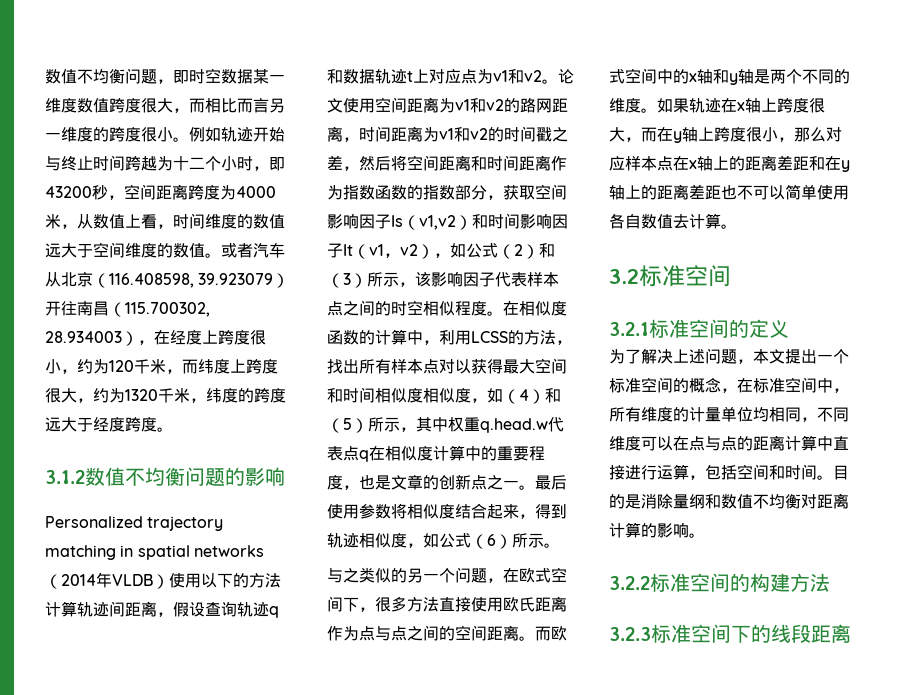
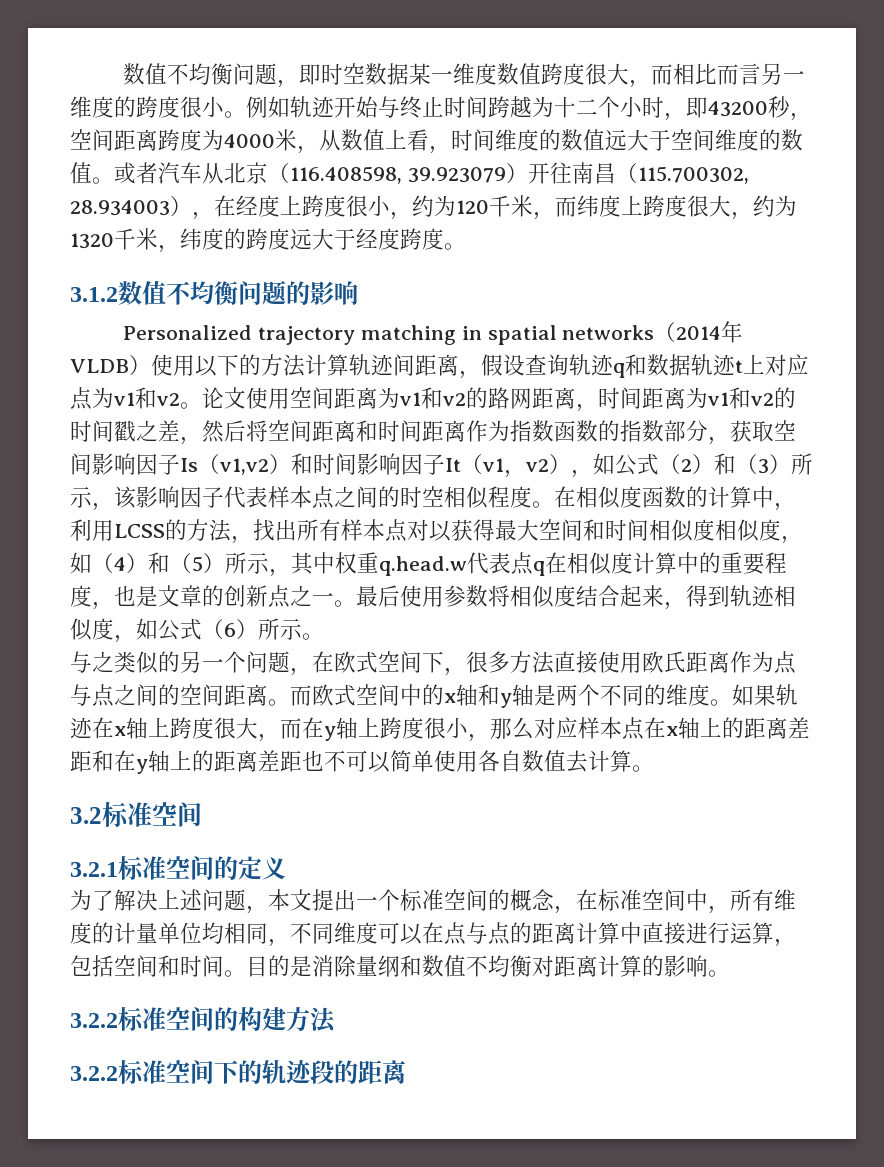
- 3.2.3标准空间下的线段距离
+ 3.2.2标准空间下的轨迹段的距离

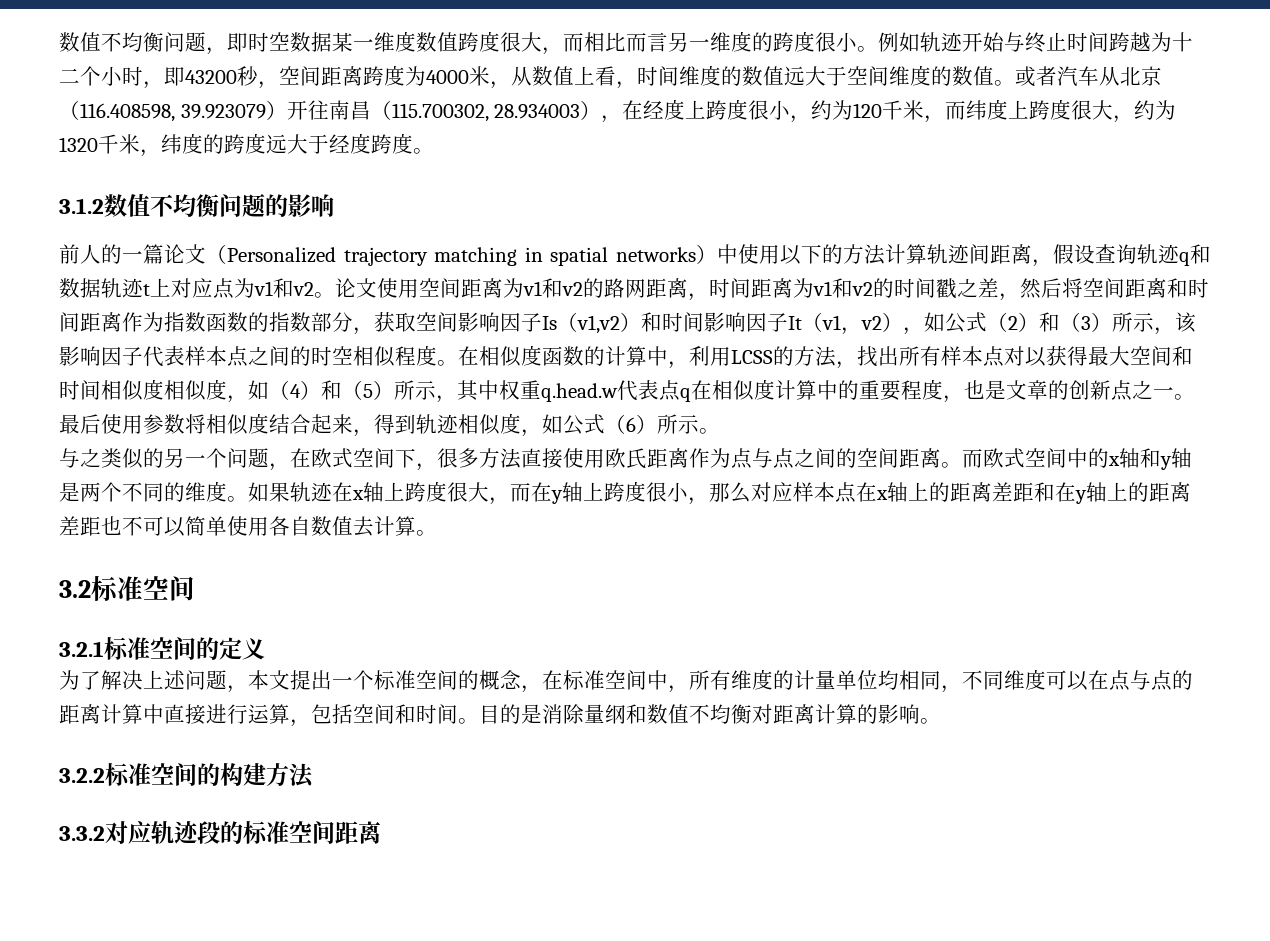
- Personalized trajectory matching in spatial networks（2014年VLDB）使用以下的方法计算轨迹间距离，假设查询轨迹q和数据轨迹t上对应点为v1和v2。
+ 前人的一篇论文（Personalized trajectory matching in spatial networks）中使用以下的方法计算轨迹间距离，假设查询轨迹q和数据轨迹t上对应点为v1和v2。
- 3.2.2标准空间下的轨迹段的距离
+ 3.3.2对应轨迹段的标准空间距离

